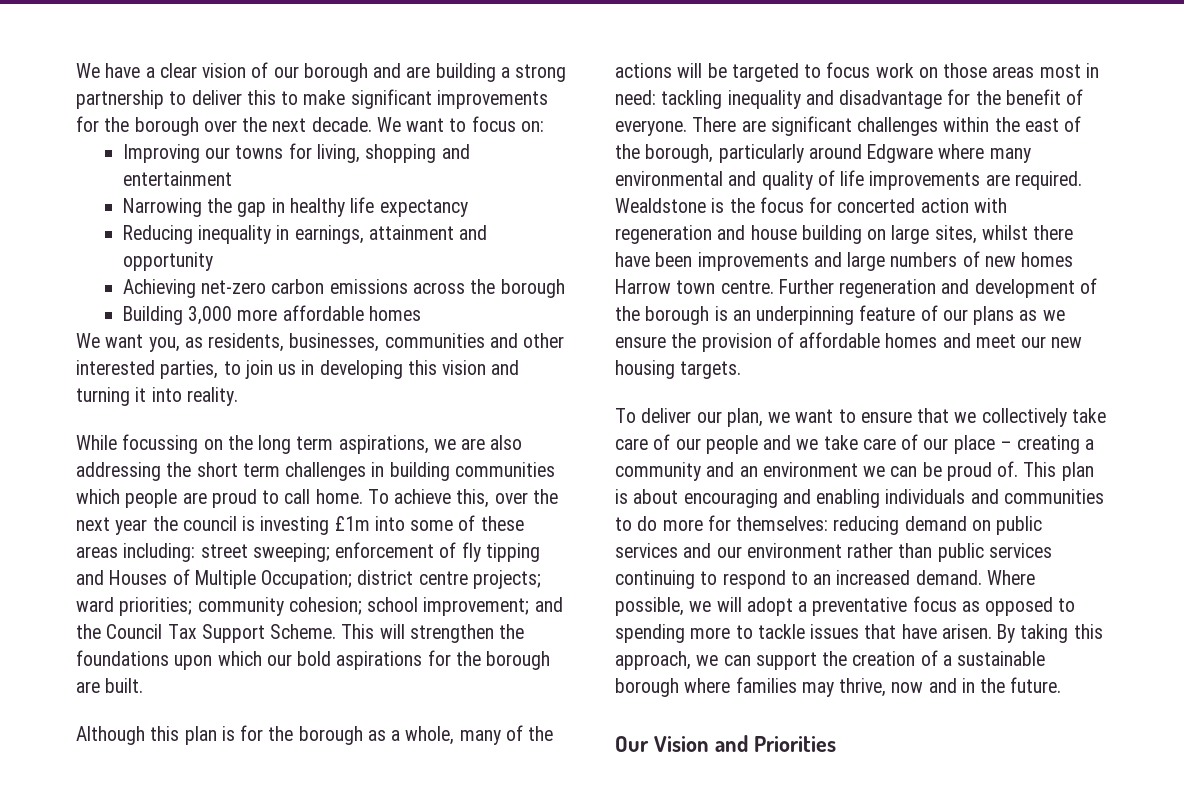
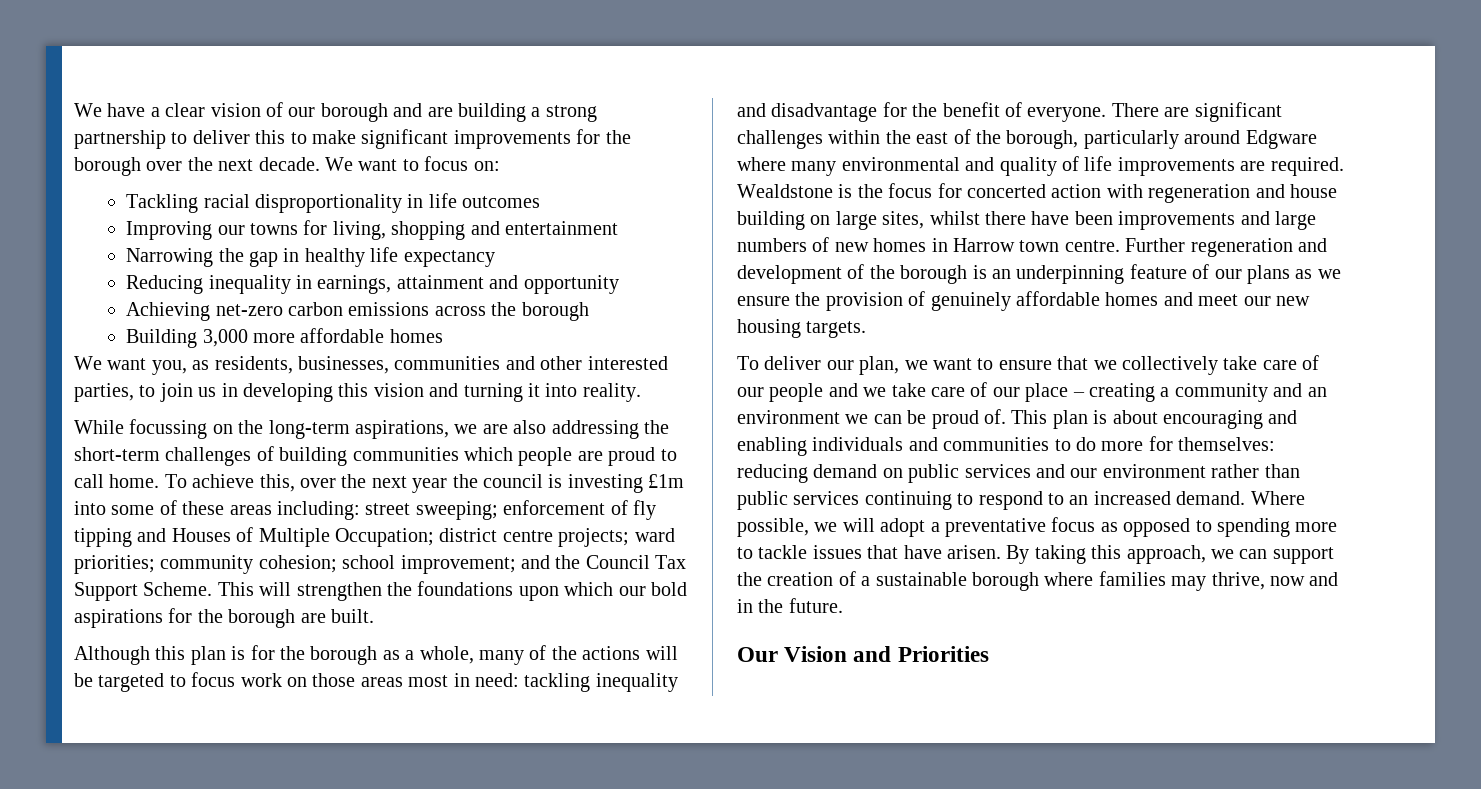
+ Tackling racial disproportionality in life outcomes
- While focussing on the long term aspirations, we are also addressing the short term challenges in building communities which people are proud to call home.
+ While focussing on the long-term aspirations, we are also addressing the short-term challenges of building communities which people are proud to call home.
- Wealdstone is the focus for concerted action with regeneration and house building on large sites, whilst there have been improvements and large numbers of new homes Harrow town centre.
+ Wealdstone is the focus for concerted action with regeneration and house building on large sites, whilst there have been improvements and large numbers of new homes in Harrow town centre.
- Further regeneration and development of the borough is an underpinning feature of our plans as we ensure the provision of affordable homes and meet our new housing targets.
+ Further regeneration and development of the borough is an underpinning feature of our plans as we ensure the provision of genuinely affordable homes and meet our new housing targets.

